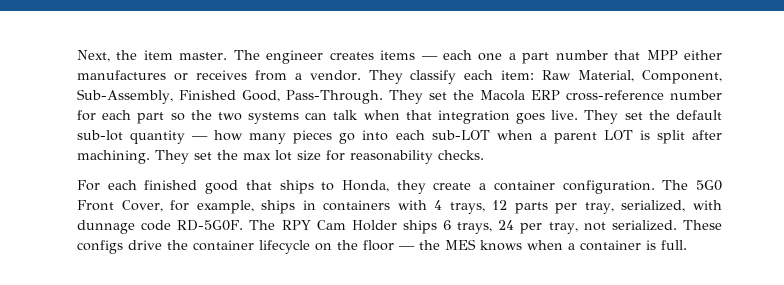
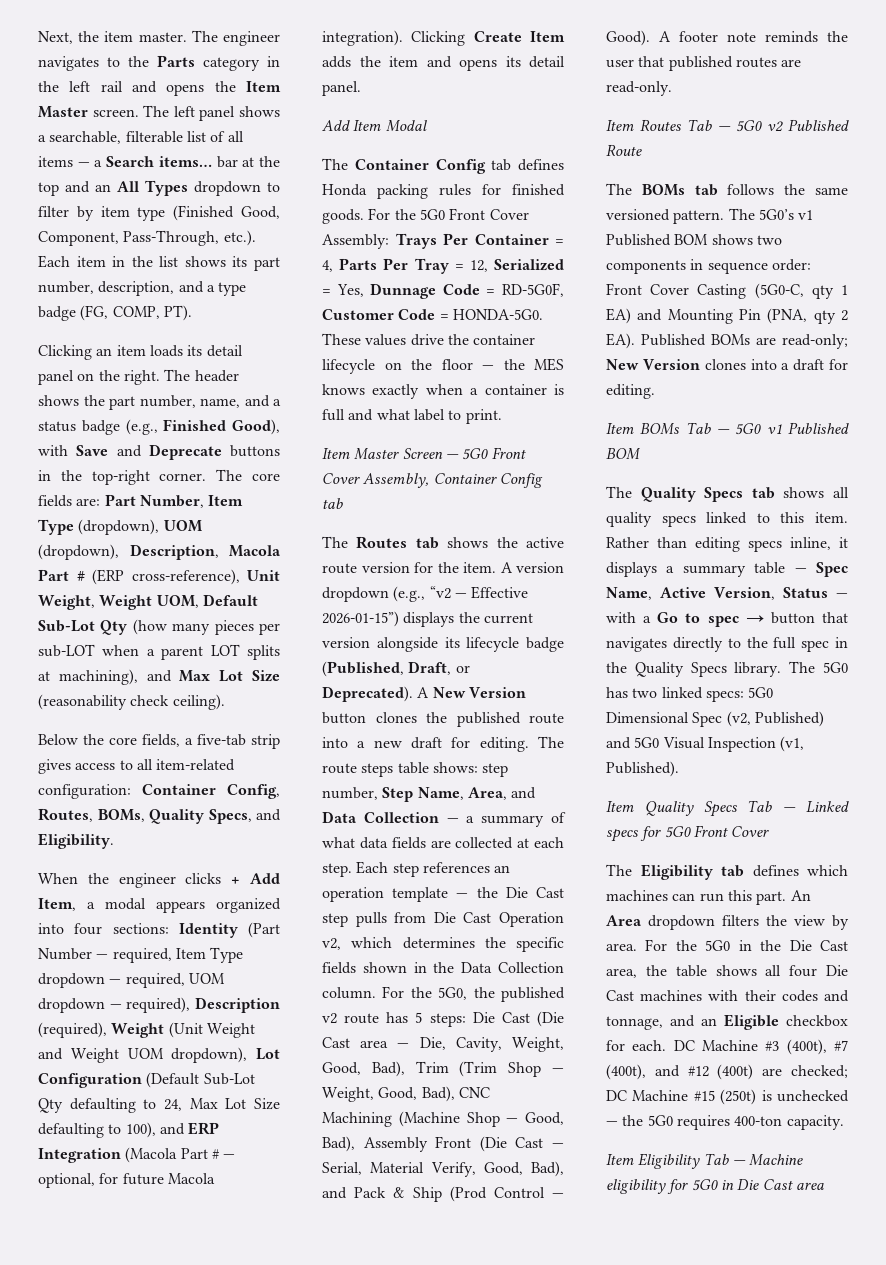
- The engineer creates items — each one a part number that MPP either manufactures or receives from a vendor. They classify each item: Raw Material, Component, Sub-Assembly, Finished Good, Pass-Through. They set the Macola ERP cross-reference number for each part so the two systems can talk when that integration goes live. They set the default sub-lot quantity — how many pieces go into each sub-LOT when a parent LOT is split after machining. They set the max lot size for reasonability checks.
- For each finished good that ships to Honda, they create a container configuration. The 5G0 Front Cover, for example, ships in containers with 4 trays, 12 parts per tray, serialized, with dunnage code RD-5G0F. The RPY Cam Holder ships 6 trays, 24 per tray, not serialized. These configs drive the container lifecycle on the floor — the MES knows when a container is full.
+ The engineer navigates to the Parts category in the left rail and opens the Item Master screen. The left panel shows a searchable, filterable list of all items — a Search items… bar at the top and an All Types dropdown to filter by item type (Finished Good, Component, Pass-Through, etc.). Each item in the list shows its part number, description, and a type badge (FG, COMP, PT).
+ Clicking an item loads its detail panel on the right. The header shows the part number, name, and a status badge (e.g., Finished Good), with Save and Deprecate buttons in the top-right corner. The core fields are: Part Number, Item Type (dropdown), UOM (dropdown), Description, Macola Part # (ERP cross-reference), Unit Weight, Weight UOM, Default Sub-Lot Qty (how many pieces per sub-LOT when a parent LOT splits at machining), and Max Lot Size (reasonability check ceiling).
+ Below the core fields, a five-tab strip gives access to all item-related configuration: Container Config, Routes, BOMs, Quality Specs, and Eligibility.
+ When the engineer clicks + Add Item, a modal appears organized into four sections: Identity (Part Number — required, Item Type dropdown — required, UOM dropdown — required), Description (required), Weight (Unit Weight and Weight UOM dropdown), Lot Configuration (Default Sub-Lot Qty defaulting to 24, Max Lot Size defaulting to 100), and ERP Integration (Macola Part # — optional, for future Macola integration). Clicking Create Item adds the item and opens its detail panel.
+ Add Item Modal
+ The Container Config tab defines Honda packing rules for finished goods. For the 5G0 Front Cover Assembly: Trays Per Container = 4, Parts Per Tray = 12, Serialized = Yes, Dunnage Code = RD-5G0F, Customer Code = HONDA-5G0. These values drive the container lifecycle on the floor — the MES knows exactly when a container is full and what label to print.
+ Item Master Screen — 5G0 Front Cover Assembly, Container Config tab
+ The Routes tab shows the active route version for the item. A version dropdown (e.g., “v2 — Effective 2026-01-15”) displays the current version alongside its lifecycle badge (Published, Draft, or Deprecated). A New Version button clones the published route into a new draft for editing. The route steps table shows: step number, Step Name, Area, and Data Collection — a summary of what data fields are collected at each step. Each step references an operation template — the Die Cast step pulls from Die Cast Operation v2, which determines the specific fields shown in the Data Collection column. For the 5G0, the published v2 route has 5 steps: Die Cast (Die Cast area — Die, Cavity, Weight, Good, Bad), Trim (Trim Shop — Weight, Good, Bad), CNC Machining (Machine Shop — Good, Bad), Assembly Front (Die Cast — Serial, Material Verify, Good, Bad), and Pack & Ship (Prod Control — Good). A footer note reminds the user that published routes are read-only.
+ Item Routes Tab — 5G0 v2 Published Route
+ The BOMs tab follows the same versioned pattern. The 5G0’s v1 Published BOM shows two components in sequence order: Front Cover Casting (5G0-C, qty 1 EA) and Mounting Pin (PNA, qty 2 EA). Published BOMs are read-only; New Version clones into a draft for editing.
+ Item BOMs Tab — 5G0 v1 Published BOM
+ The Quality Specs tab shows all quality specs linked to this item. Rather than editing specs inline, it displays a summary table — Spec Name, Active Version, Status — with a Go to spec → button that navigates directly to the full spec in the Quality Specs library. The 5G0 has two linked specs: 5G0 Dimensional Spec (v2, Published) and 5G0 Visual Inspection (v1, Published).
+ Item Quality Specs Tab — Linked specs for 5G0 Front Cover
+ The Eligibility tab defines which machines can run this part. An Area dropdown filters the view by area. For the 5G0 in the Die Cast area, the table shows all four Die Cast machines with their codes and tonnage, and an Eligible checkbox for each. DC Machine #3 (400t), #7 (400t), and #12 (400t) are checked; DC Machine #15 (250t) is unchecked — the 5G0 requires 400-ton capacity.
+ Item Eligibility Tab — Machine eligibility for 5G0 in Die Cast area

